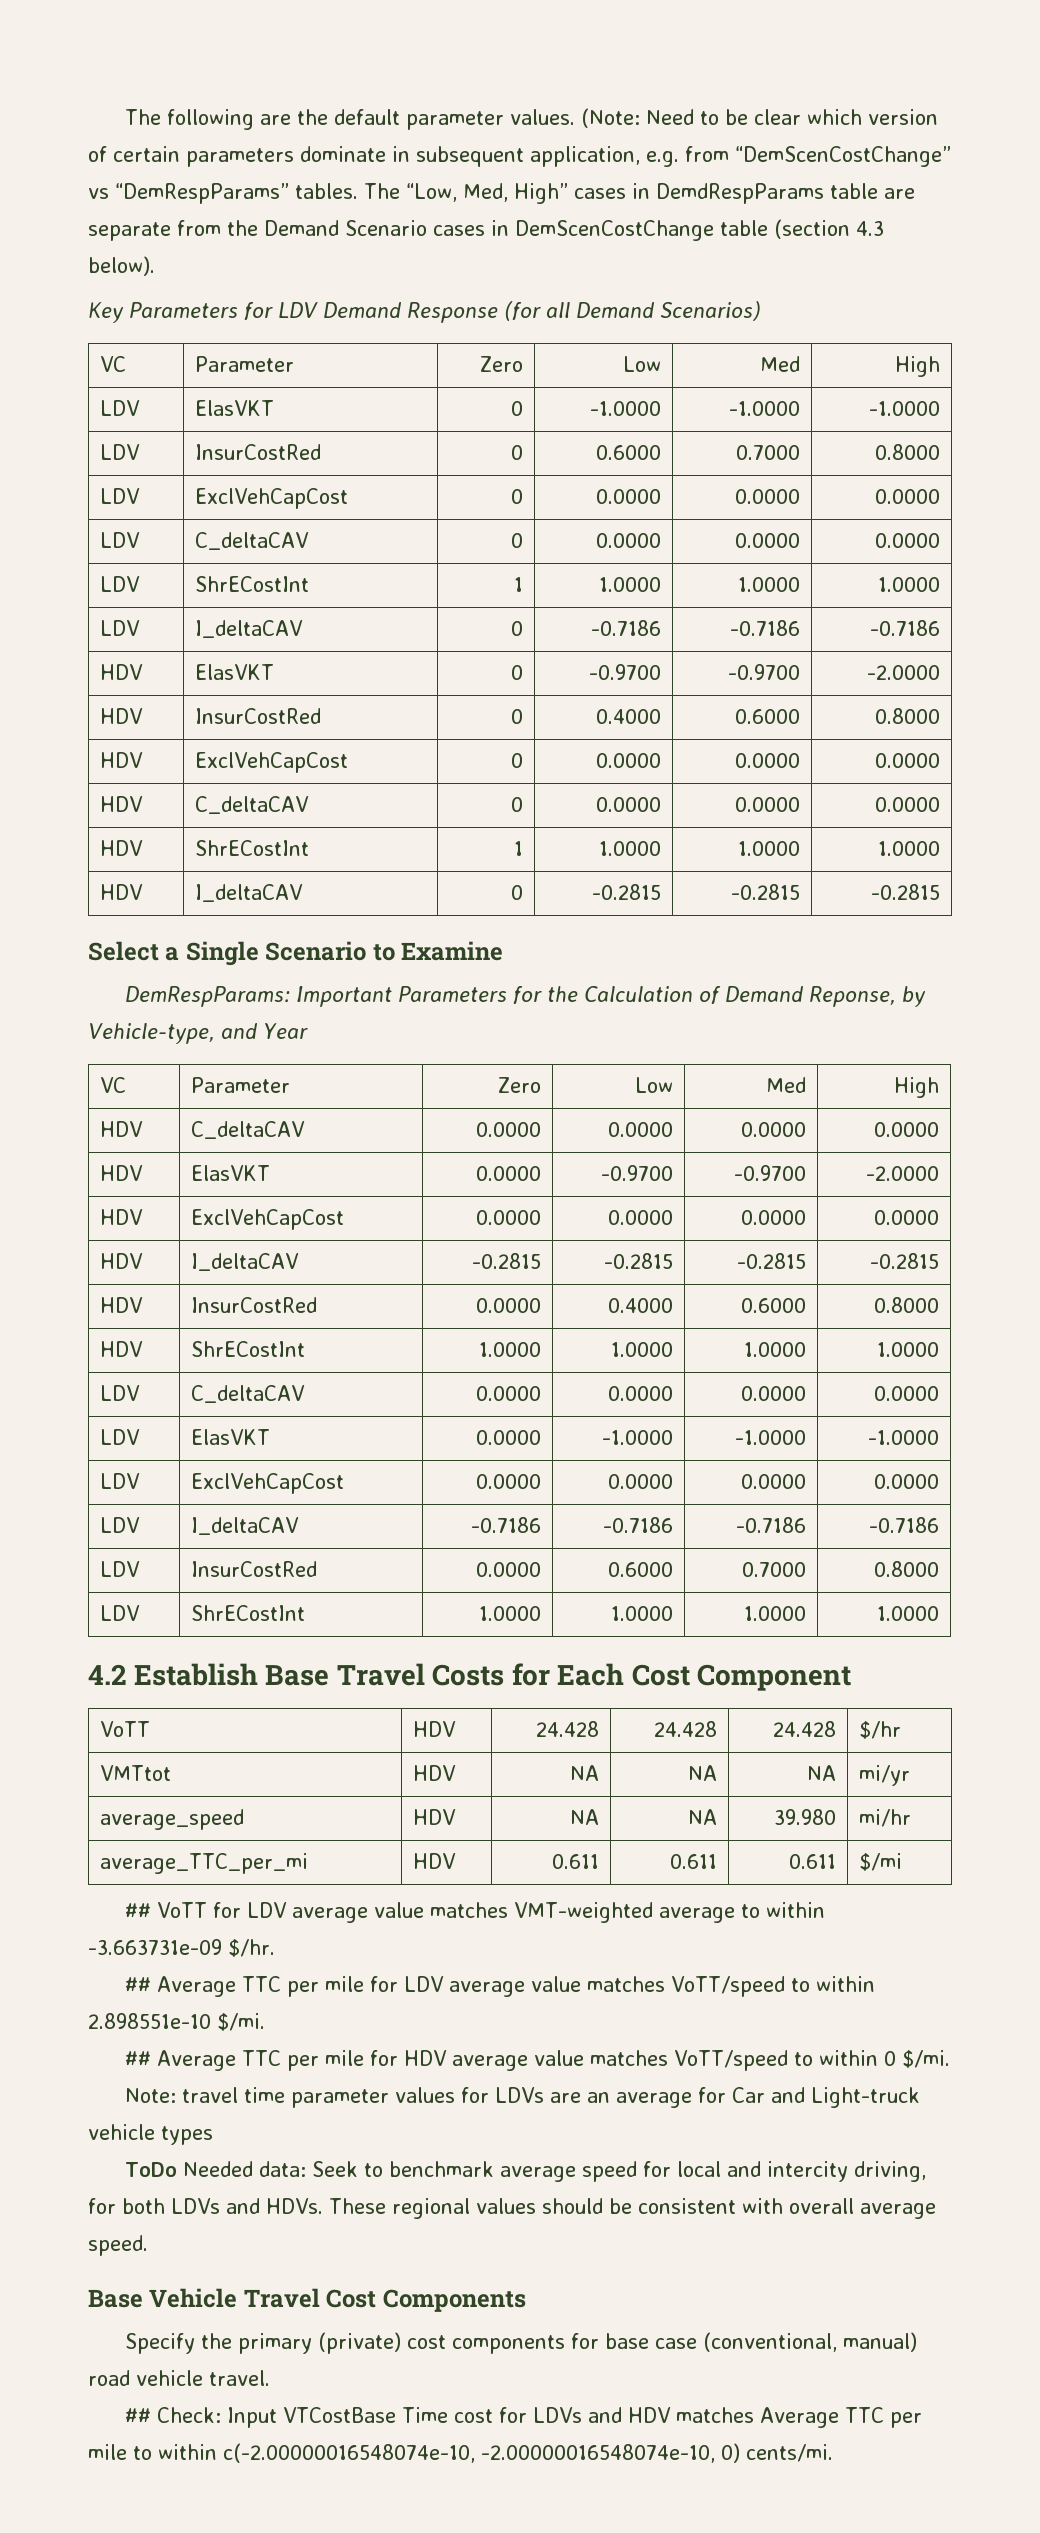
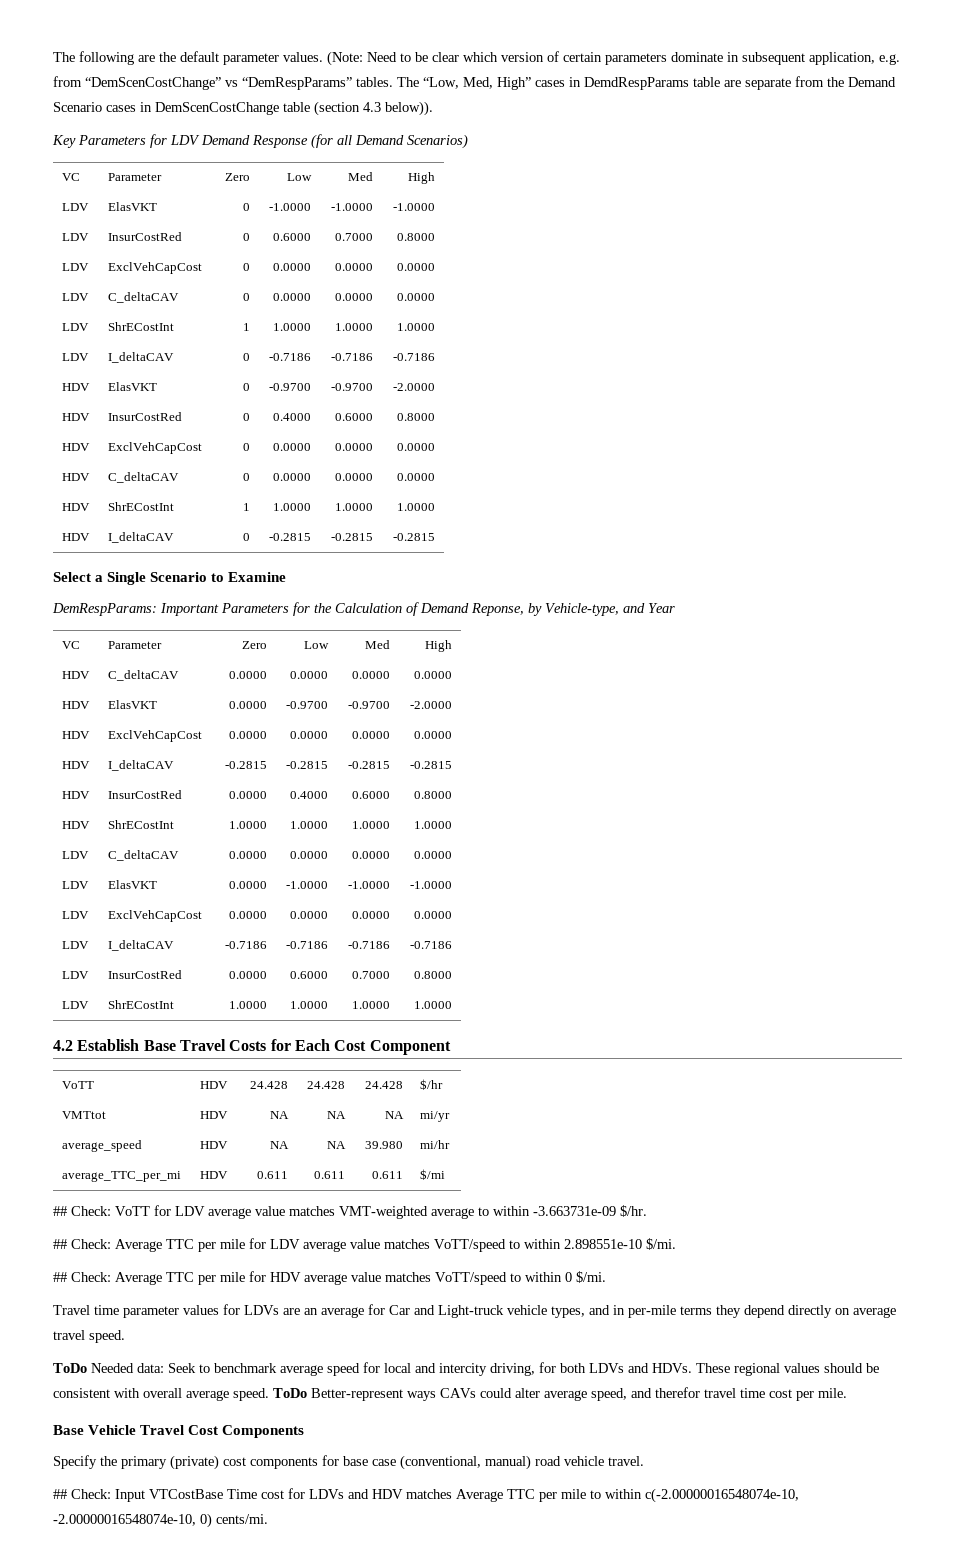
- The “Low, Med, High” cases in DemdRespParams table are separate from the Demand Scenario cases in DemScenCostChange table (section 4.3 below).
+ The “Low, Med, High” cases in DemdRespParams table are separate from the Demand Scenario cases in DemScenCostChange table (section 4.3 below)).
- ## VoTT for LDV average value matches VMT-weighted average to within -3.663731e-09 $/hr.
+ ## Check: VoTT for LDV average value matches VMT-weighted average to within -3.663731e-09 $/hr.
- ## Average TTC per mile for LDV average value matches VoTT/speed to within 2.898551e-10 $/mi.
+ ## Check: Average TTC per mile for LDV average value matches VoTT/speed to within 2.898551e-10 $/mi.
- ## Average TTC per mile for HDV average value matches VoTT/speed to within 0 $/mi.
+ ## Check: Average TTC per mile for HDV average value matches VoTT/speed to within 0 $/mi.
- Note: travel time parameter values for LDVs are an average for Car and Light-truck vehicle types
+ Travel time parameter values for LDVs are an average for Car and Light-truck vehicle types, and in per-mile terms they depend directly on average travel speed.
+ ToDo Better-represent ways CAVs could alter average speed, and therefor travel time cost per mile.

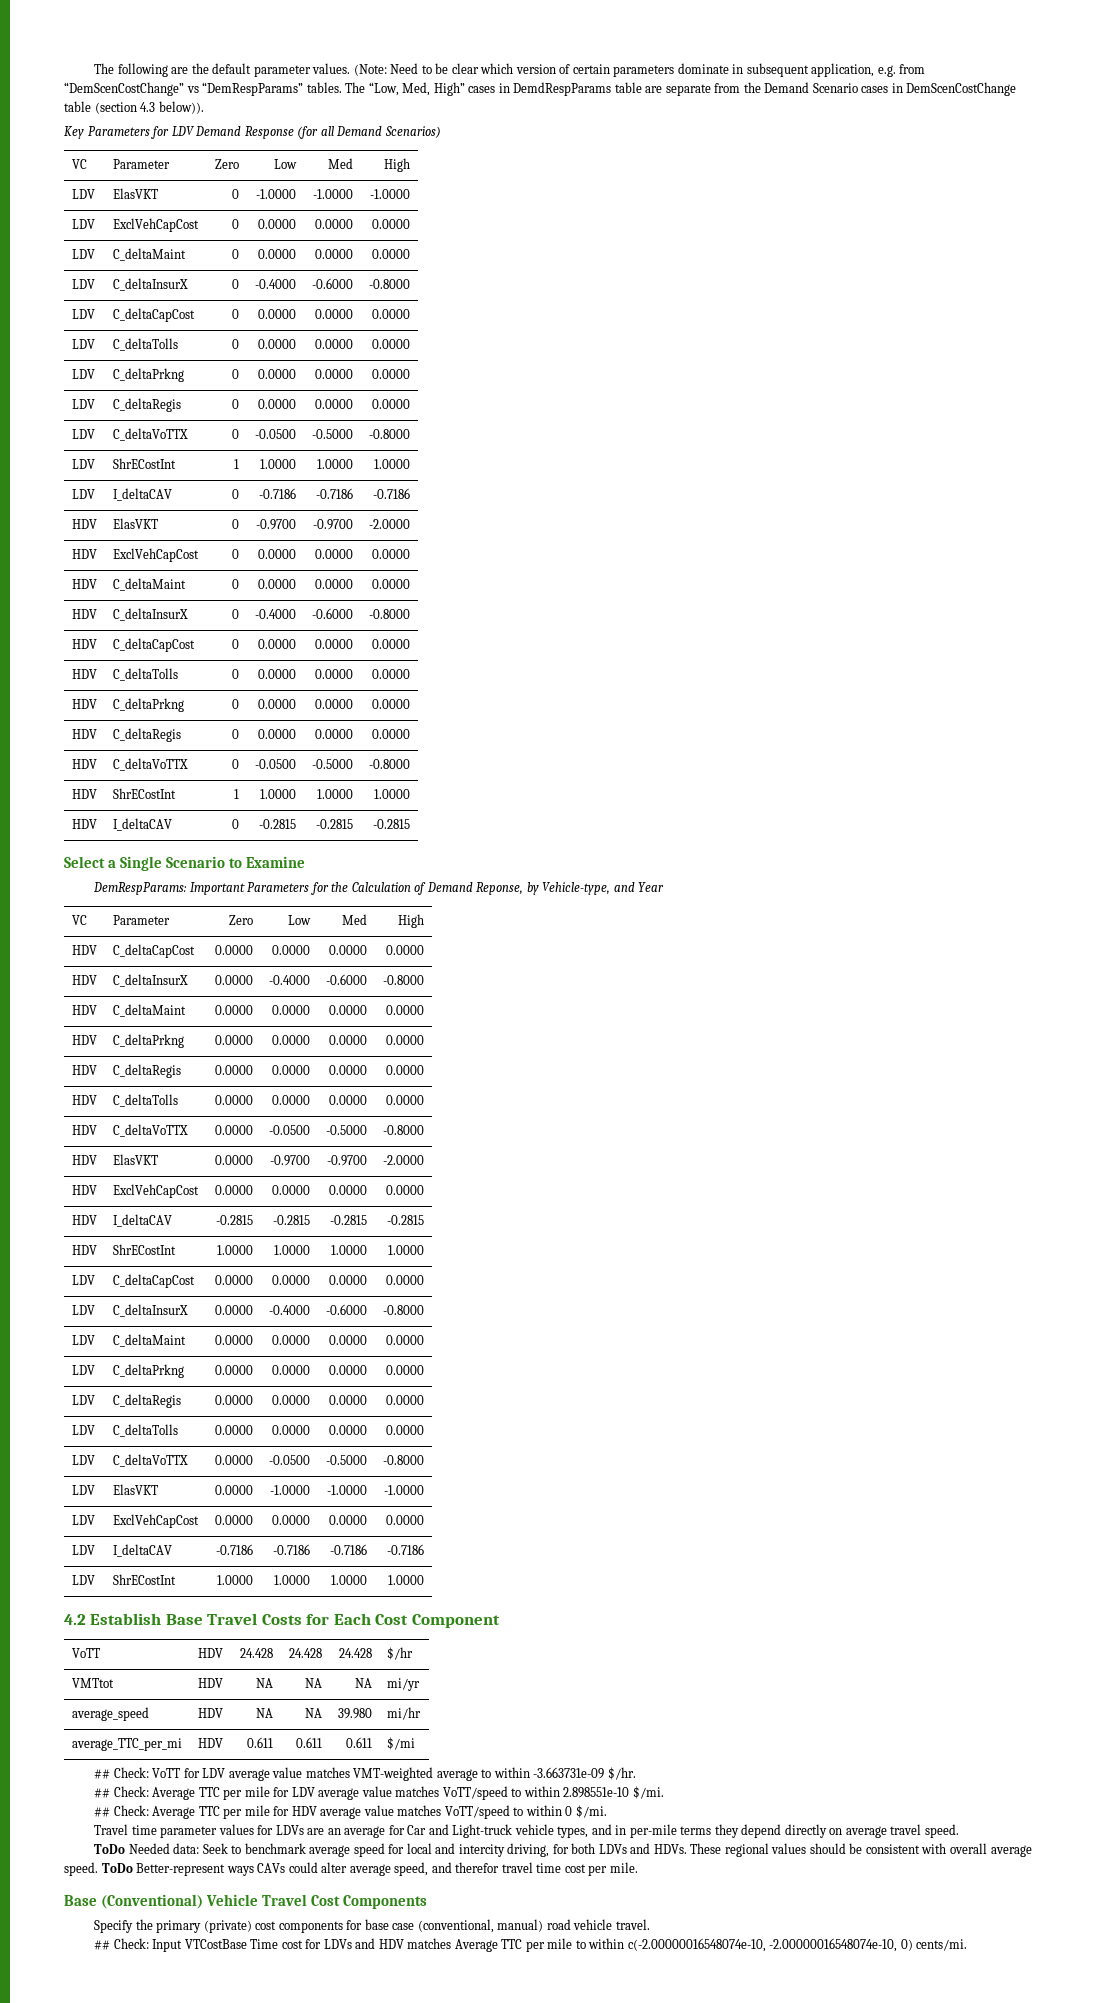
- LDV | InsurCostRed | 0 | 0.6000 | 0.7000 | 0.8000
- LDV | C_deltaCAV | 0 | 0.0000 | 0.0000 | 0.0000
+ LDV | C_deltaMaint | 0 | 0.0000 | 0.0000 | 0.0000
+ LDV | C_deltaInsurX | 0 | -0.4000 | -0.6000 | -0.8000
+ LDV | C_deltaCapCost | 0 | 0.0000 | 0.0000 | 0.0000
+ LDV | C_deltaTolls | 0 | 0.0000 | 0.0000 | 0.0000
+ LDV | C_deltaPrkng | 0 | 0.0000 | 0.0000 | 0.0000
+ LDV | C_deltaRegis | 0 | 0.0000 | 0.0000 | 0.0000
+ LDV | C_deltaVoTTX | 0 | -0.0500 | -0.5000 | -0.8000
- HDV | InsurCostRed | 0 | 0.4000 | 0.6000 | 0.8000
- HDV | C_deltaCAV | 0 | 0.0000 | 0.0000 | 0.0000
+ HDV | C_deltaMaint | 0 | 0.0000 | 0.0000 | 0.0000
+ HDV | C_deltaInsurX | 0 | -0.4000 | -0.6000 | -0.8000
+ HDV | C_deltaCapCost | 0 | 0.0000 | 0.0000 | 0.0000
+ HDV | C_deltaTolls | 0 | 0.0000 | 0.0000 | 0.0000
+ HDV | C_deltaPrkng | 0 | 0.0000 | 0.0000 | 0.0000
+ HDV | C_deltaRegis | 0 | 0.0000 | 0.0000 | 0.0000
+ HDV | C_deltaVoTTX | 0 | -0.0500 | -0.5000 | -0.8000
- HDV | C_deltaCAV | 0.0000 | 0.0000 | 0.0000 | 0.0000
+ HDV | C_deltaCapCost | 0.0000 | 0.0000 | 0.0000 | 0.0000
+ HDV | C_deltaInsurX | 0.0000 | -0.4000 | -0.6000 | -0.8000
+ HDV | C_deltaMaint | 0.0000 | 0.0000 | 0.0000 | 0.0000
+ HDV | C_deltaPrkng | 0.0000 | 0.0000 | 0.0000 | 0.0000
+ HDV | C_deltaRegis | 0.0000 | 0.0000 | 0.0000 | 0.0000
+ HDV | C_deltaTolls | 0.0000 | 0.0000 | 0.0000 | 0.0000
+ HDV | C_deltaVoTTX | 0.0000 | -0.0500 | -0.5000 | -0.8000
- HDV | InsurCostRed | 0.0000 | 0.4000 | 0.6000 | 0.8000
- LDV | C_deltaCAV | 0.0000 | 0.0000 | 0.0000 | 0.0000
+ LDV | C_deltaCapCost | 0.0000 | 0.0000 | 0.0000 | 0.0000
+ LDV | C_deltaInsurX | 0.0000 | -0.4000 | -0.6000 | -0.8000
+ LDV | C_deltaMaint | 0.0000 | 0.0000 | 0.0000 | 0.0000
+ LDV | C_deltaPrkng | 0.0000 | 0.0000 | 0.0000 | 0.0000
+ LDV | C_deltaRegis | 0.0000 | 0.0000 | 0.0000 | 0.0000
+ LDV | C_deltaTolls | 0.0000 | 0.0000 | 0.0000 | 0.0000
+ LDV | C_deltaVoTTX | 0.0000 | -0.0500 | -0.5000 | -0.8000
- LDV | InsurCostRed | 0.0000 | 0.6000 | 0.7000 | 0.8000
- Base Vehicle Travel Cost Components
+ Base (Conventional) Vehicle Travel Cost Components

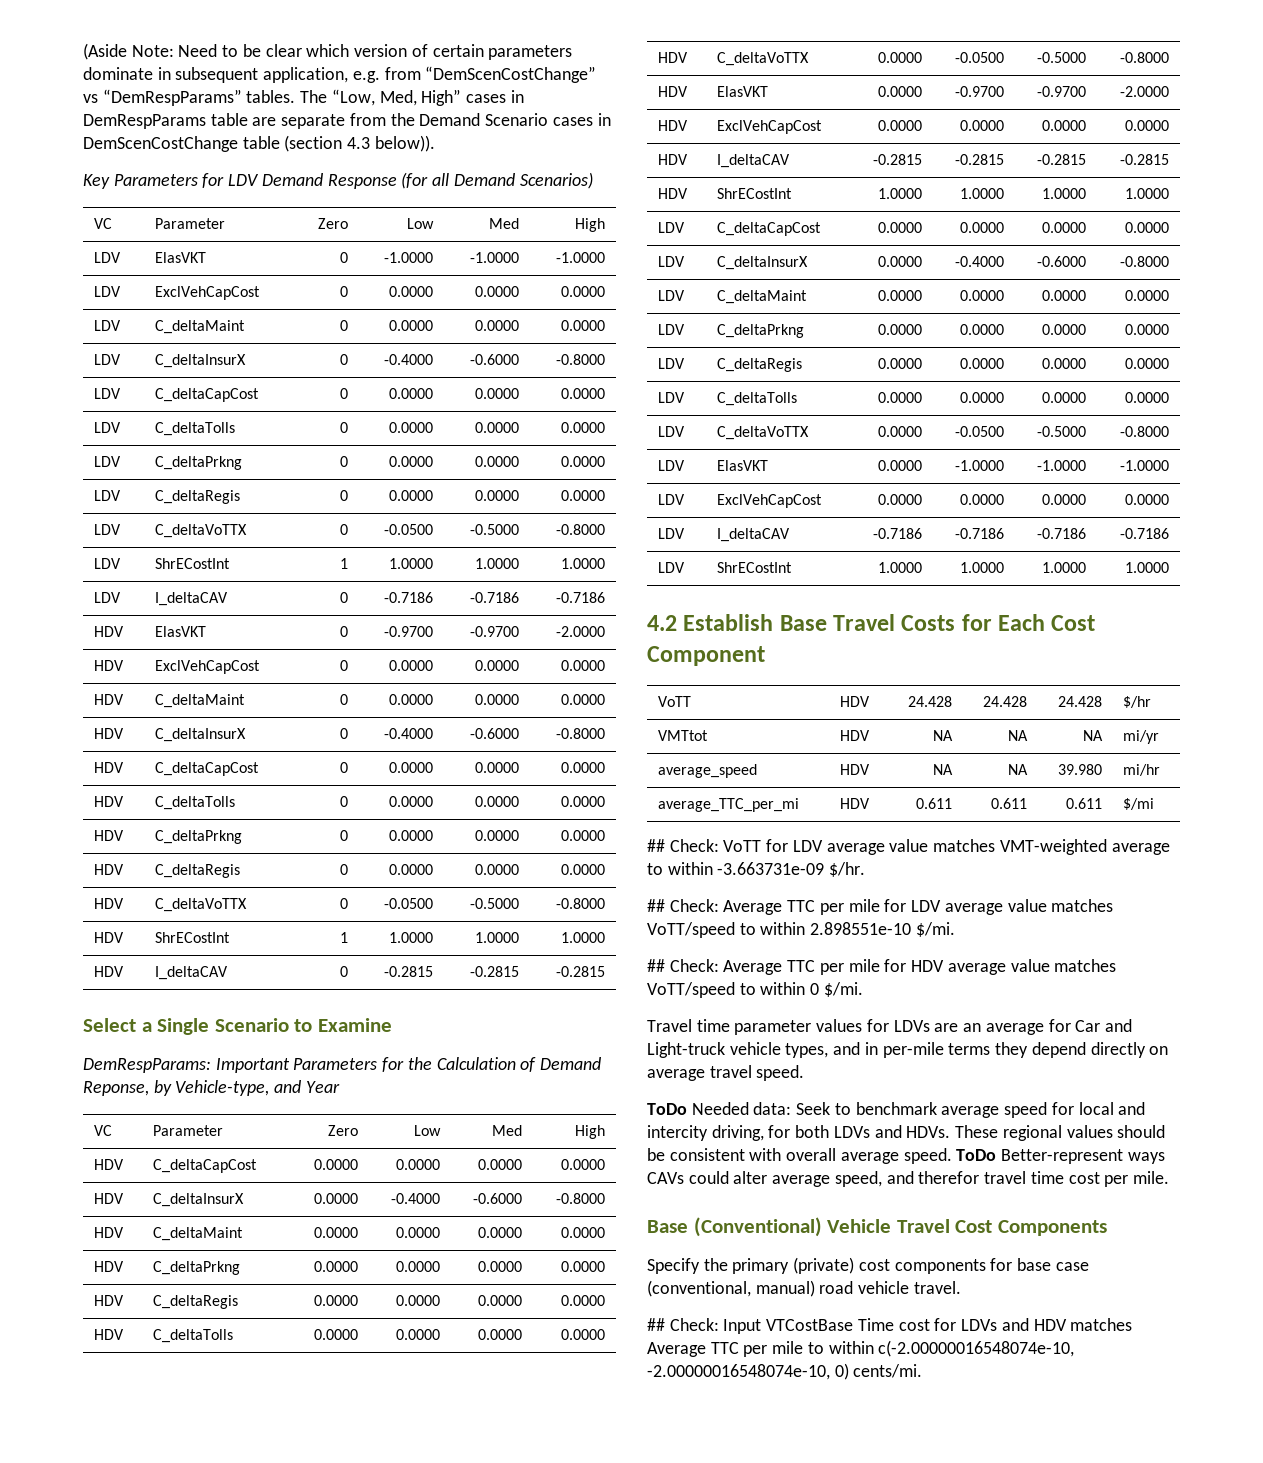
- The following are the default parameter values. (Note: Need to be clear which version of certain parameters dominate in subsequent application, e.g. from “DemScenCostChange” vs “DemRespParams” tables.
+ (Aside Note: Need to be clear which version of certain parameters dominate in subsequent application, e.g. from “DemScenCostChange” vs “DemRespParams” tables.
- The “Low, Med, High” cases in DemdRespParams table are separate from the Demand Scenario cases in DemScenCostChange table (section 4.3 below)).
+ The “Low, Med, High” cases in DemRespParams table are separate from the Demand Scenario cases in DemScenCostChange table (section 4.3 below)).

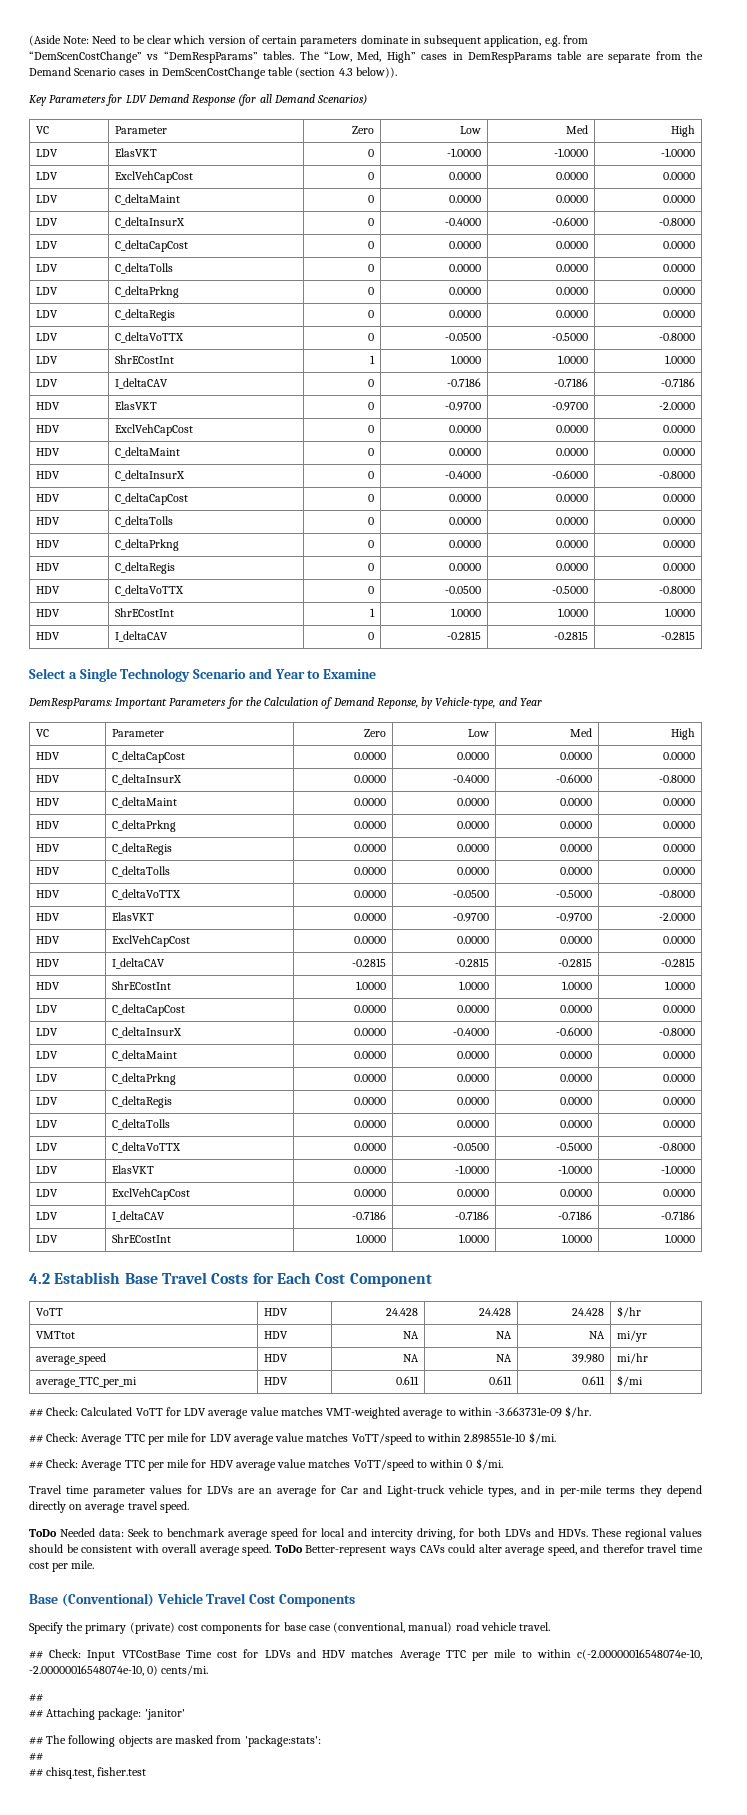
- Select a Single Scenario to Examine
+ Select a Single Technology Scenario and Year to Examine
- ## Check: VoTT for LDV average value matches VMT-weighted average to within -3.663731e-09 $/hr.
+ ## Check: Calculated VoTT for LDV average value matches VMT-weighted average to within -3.663731e-09 $/hr.
  ## Check: Input VTCostBase Time cost for LDVs and HDV matches Average TTC per mile to within c(-2.00000016548074e-10, -2.00000016548074e-10, 0) cents/mi.
+ ##
+ ## Attaching package: 'janitor'
+ ## The following objects are masked from 'package:stats':
+ ##
+ ## chisq.test, fisher.test

